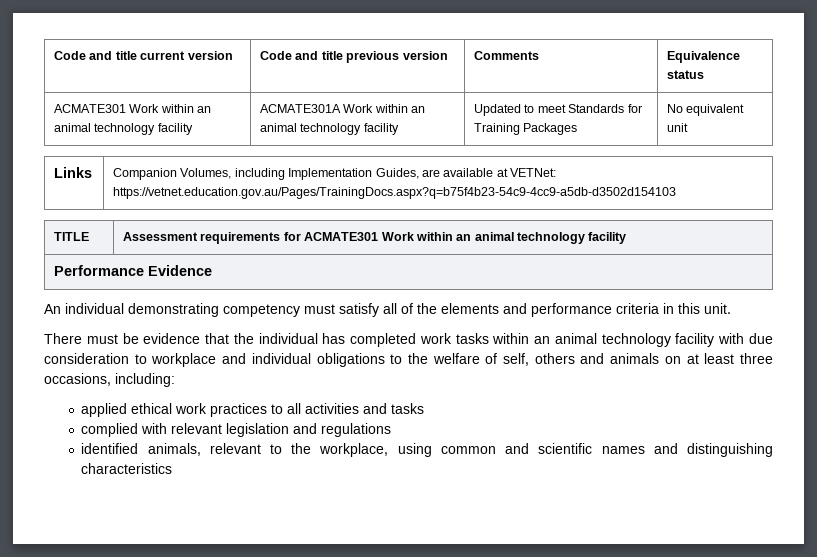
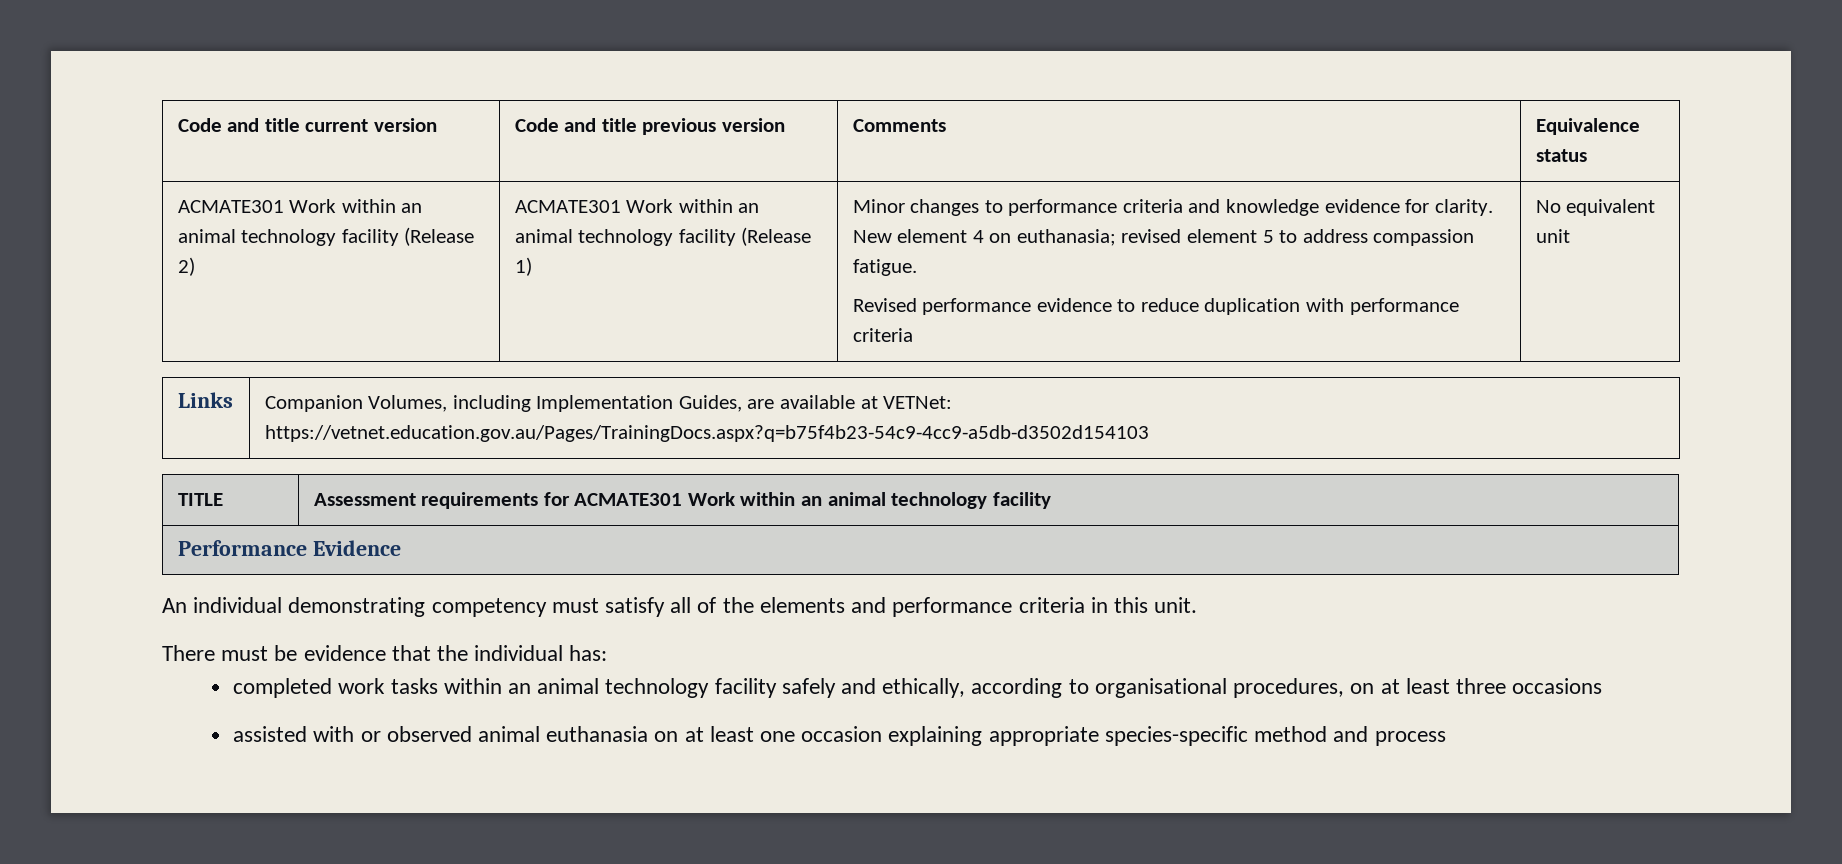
- ACMATE301 Work within an animal technology facility | ACMATE301A Work within an animal technology facility | Updated to meet Standards for Training Packages
+ ACMATE301 Work within an animal technology facility (Release 2) | ACMATE301 Work within an animal technology facility (Release 1) | Minor changes to performance criteria and knowledge evidence for clarity. New element 4 on euthanasia; revised element 5 to address compassion fatigue.
+ Revised performance evidence to reduce duplication with performance criteria
- There must be evidence that the individual has completed work tasks within an animal technology facility with due consideration to workplace and individual obligations to the welfare of self, others and animals on at least three occasions, including:
- applied ethical work practices to all activities and tasks
- complied with relevant legislation and regulations
- identified animals, relevant to the workplace, using common and scientific names and distinguishing characteristics
+ There must be evidence that the individual has:
+ completed work tasks within an animal technology facility safely and ethically, according to organisational procedures, on at least three occasions
+ assisted with or observed animal euthanasia on at least one occasion explaining appropriate species-specific method and process

